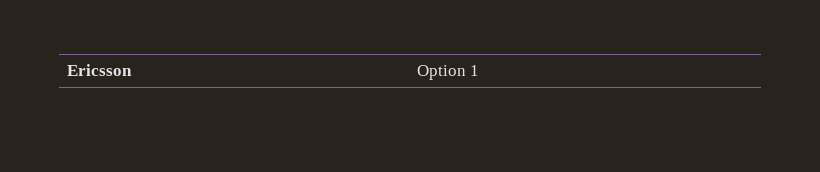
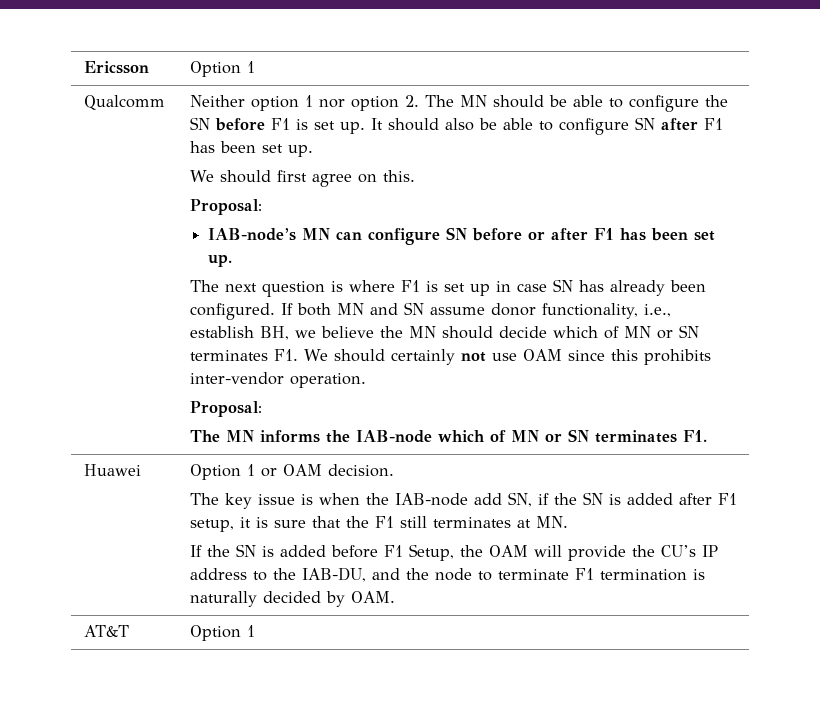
+ Qualcomm | Neither option 1 nor option 2. The MN should be able to configure the SN before F1 is set up. It should also be able to configure SN after F1 has been set up.
+ We should first agree on this.
+ Proposal:
+ IAB-node’s MN can configure SN before or after F1 has been set up.
+ The next question is where F1 is set up in case SN has already been configured. If both MN and SN assume donor functionality, i.e., establish BH, we believe the MN should decide which of MN or SN terminates F1. We should certainly not use OAM since this prohibits inter-vendor operation.
+ Proposal:
+ The MN informs the IAB-node which of MN or SN terminates F1.
+ Huawei | Option 1 or OAM decision.
+ The key issue is when the IAB-node add SN, if the SN is added after F1 setup, it is sure that the F1 still terminates at MN.
+ If the SN is added before F1 Setup, the OAM will provide the CU’s IP address to the IAB-DU, and the node to terminate F1 termination is naturally decided by OAM.
+ AT&T | Option 1

